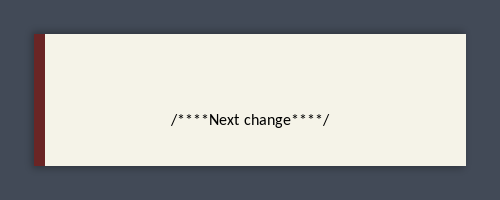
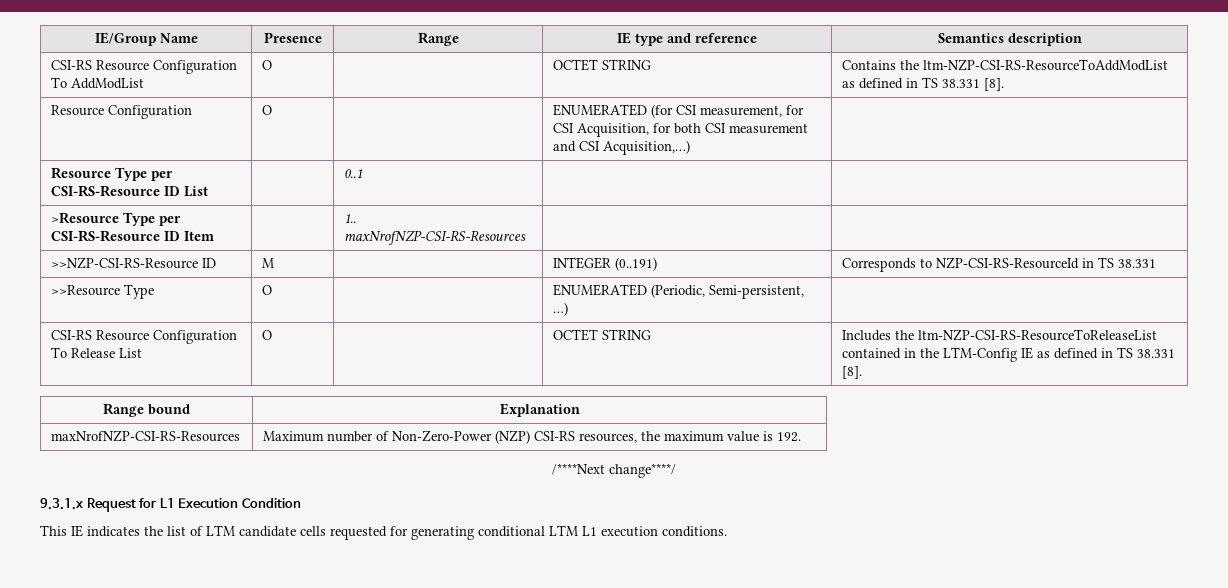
+ IE/Group Name | Presence | Range | IE type and reference | Semantics description
+ CSI-RS Resource Configuration To AddModList | O | | OCTET STRING | Contains the ltm-NZP-CSI-RS-ResourceToAddModList as defined in TS 38.331 [8].
+ Resource Configuration | O | | ENUMERATED (for CSI measurement, for CSI Acquisition, for both CSI measurement and CSI Acquisition,…) |
+ Resource Type per CSI-RS-Resource ID List | | 0..1 | |
+ >Resource Type per CSI-RS-Resource ID Item | | 1.. maxNrofNZP-CSI-RS-Resources | |
+ >>NZP-CSI-RS-Resource ID | M | | INTEGER (0..191) | Corresponds to NZP-CSI-RS-ResourceId in TS 38.331
+ >>Resource Type | O | | ENUMERATED (Periodic, Semi-persistent, …) |
+ CSI-RS Resource Configuration To Release List | O | | OCTET STRING | Includes the ltm-NZP-CSI-RS-ResourceToReleaseList contained in the LTM-Config IE as defined in TS 38.331 [8].
+ Range bound | Explanation
+ maxNrofNZP-CSI-RS-Resources | Maximum number of Non-Zero-Power (NZP) CSI-RS resources, the maximum value is 192.
  /****Next change****/
+ 9.3.1.x Request for L1 Execution Condition
+ This IE indicates the list of LTM candidate cells requested for generating conditional LTM L1 execution conditions.

